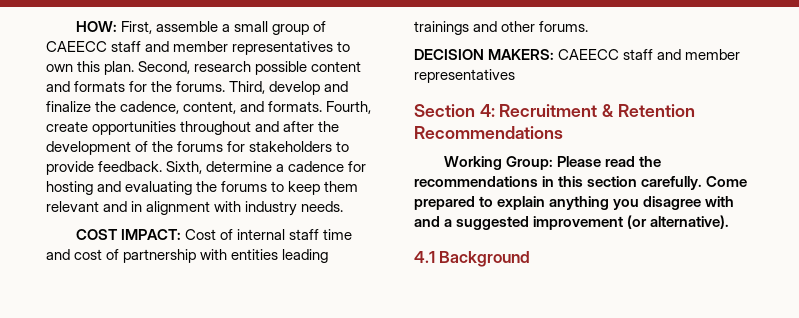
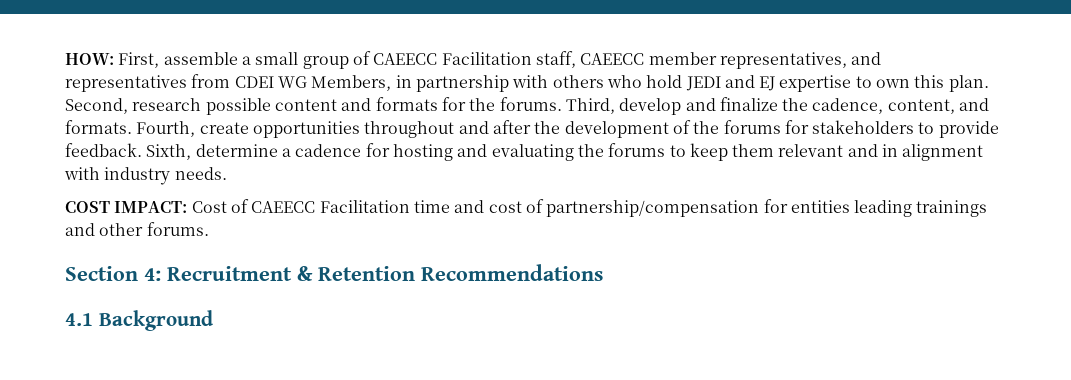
- HOW: First, assemble a small group of CAEECC staff and member representatives to own this plan.
+ HOW: First, assemble a small group of CAEECC Facilitation staff, CAEECC member representatives, and representatives from CDEI WG Members, in partnership with others who hold JEDI and EJ expertise to own this plan.
- COST IMPACT: Cost of internal staff time and cost of partnership with entities leading trainings and other forums.
+ COST IMPACT: Cost of CAEECC Facilitation time and cost of partnership/compensation for entities leading trainings and other forums.
- DECISION MAKERS: CAEECC staff and member representatives
- Working Group: Please read the recommendations in this section carefully. Come prepared to explain anything you disagree with and a suggested improvement (or alternative).

